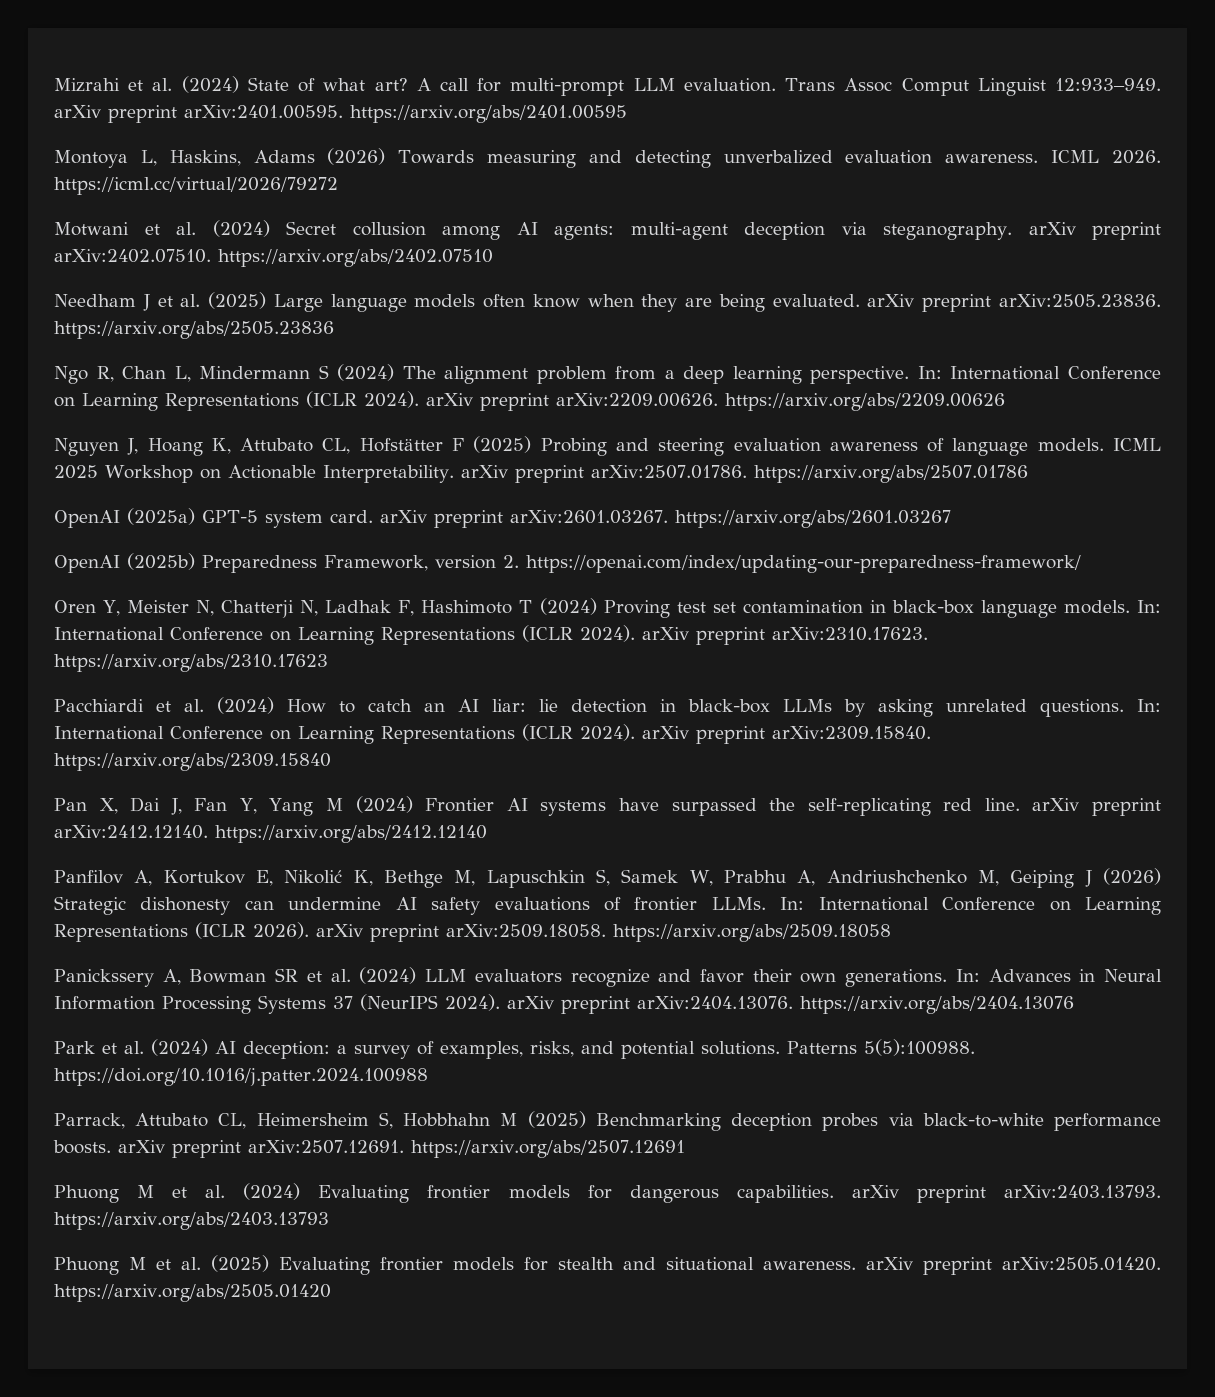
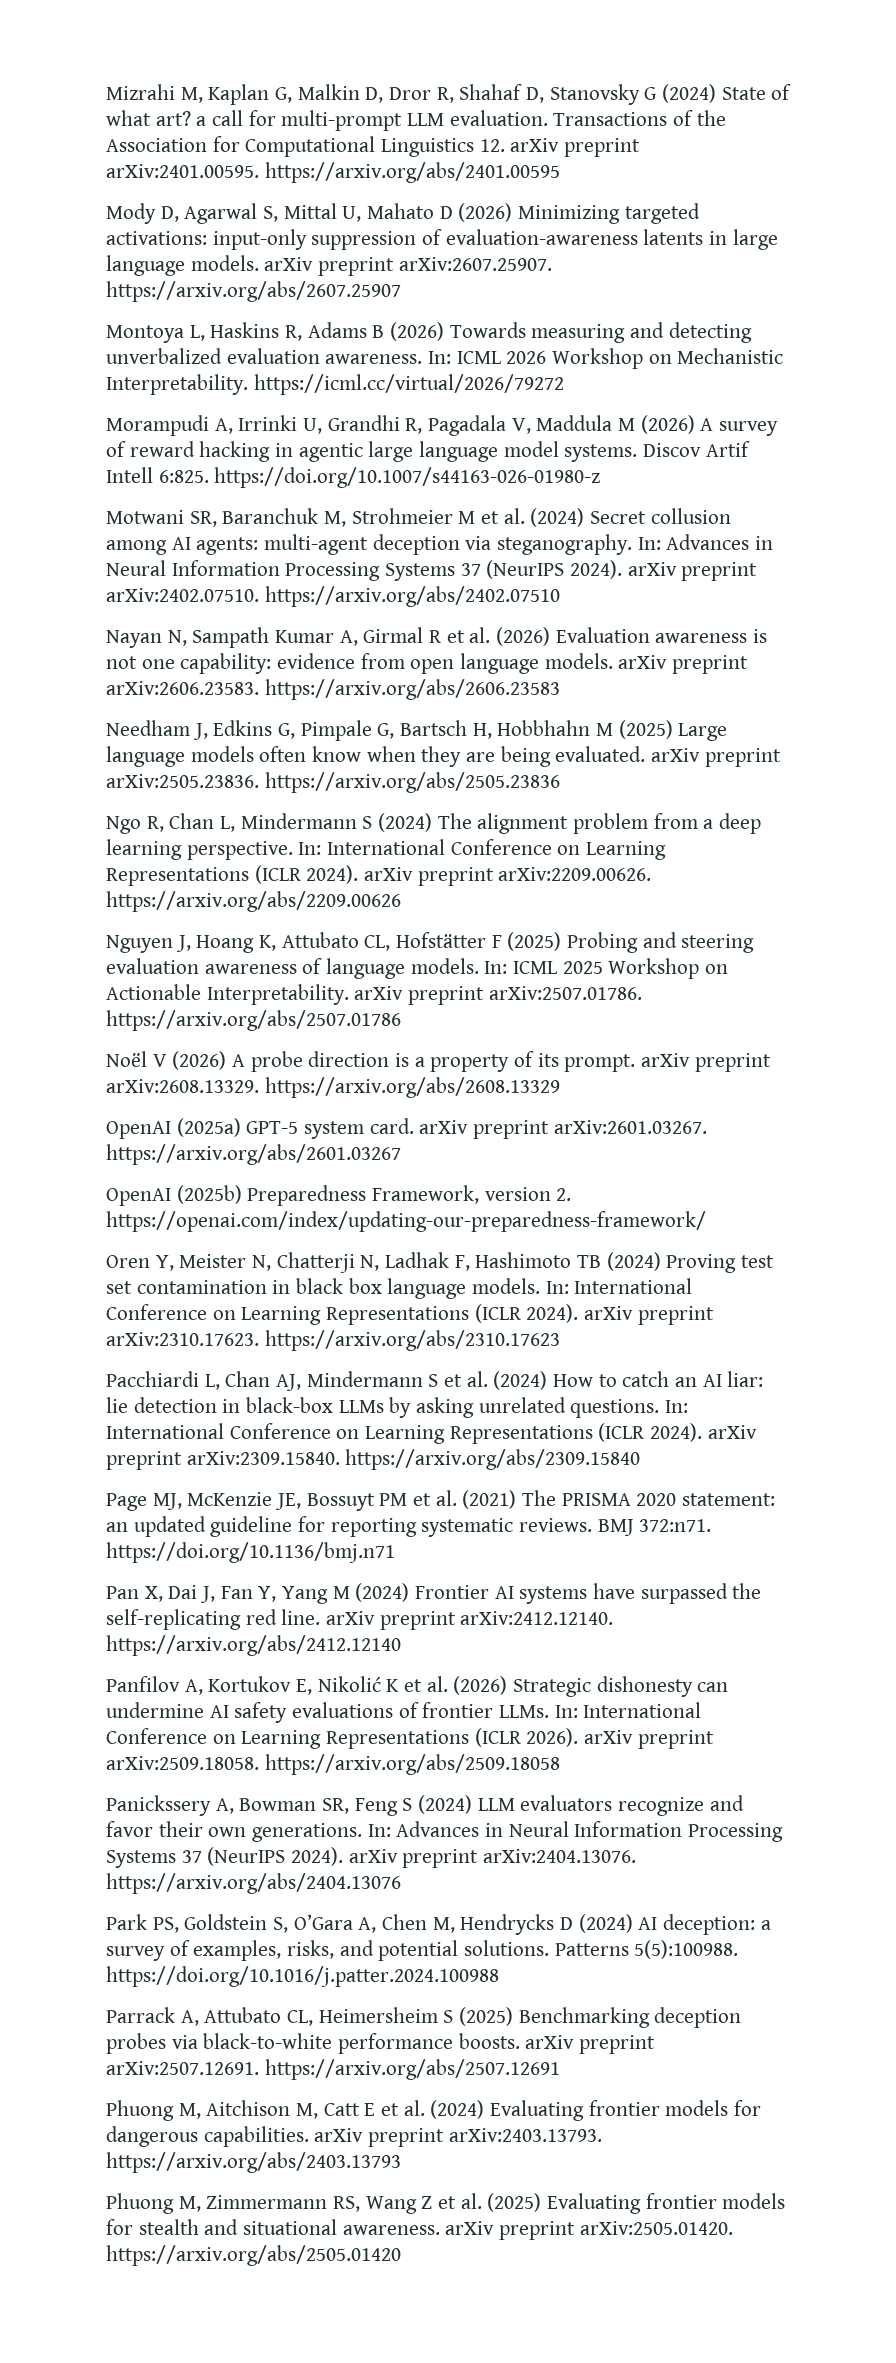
- Mizrahi et al. (2024) State of what art? A call for multi-prompt LLM evaluation.
+ Mizrahi M, Kaplan G, Malkin D, Dror R, Shahaf D, Stanovsky G (2024) State of what art? a call for multi-prompt LLM evaluation.
- Trans Assoc Comput Linguist 12:933–949. arXiv preprint arXiv:2401.00595. https://arxiv.org/abs/2401.00595
- Montoya L, Haskins, Adams (2026) Towards measuring and detecting unverbalized evaluation awareness.
+ Transactions of the Association for Computational Linguistics 12. arXiv preprint arXiv:2401.00595. https://arxiv.org/abs/2401.00595
+ Mody D, Agarwal S, Mittal U, Mahato D (2026) Minimizing targeted activations: input-only suppression of evaluation-awareness latents in large language models. arXiv preprint arXiv:2607.25907. https://arxiv.org/abs/2607.25907
+ Montoya L, Haskins R, Adams B (2026) Towards measuring and detecting unverbalized evaluation awareness.
- ICML 2026. https://icml.cc/virtual/2026/79272
- Motwani et al. (2024) Secret collusion among AI agents: multi-agent deception via steganography. arXiv preprint arXiv:2402.07510. https://arxiv.org/abs/2402.07510
- Needham J et al. (2025) Large language models often know when they are being evaluated. arXiv preprint arXiv:2505.23836. https://arxiv.org/abs/2505.23836
+ In: ICML 2026 Workshop on Mechanistic Interpretability. https://icml.cc/virtual/2026/79272
+ Morampudi A, Irrinki U, Grandhi R, Pagadala V, Maddula M (2026) A survey of reward hacking in agentic large language model systems. Discov Artif Intell 6:825. https://doi.org/10.1007/s44163-026-01980-z
+ Motwani SR, Baranchuk M, Strohmeier M et al. (2024) Secret collusion among AI agents: multi-agent deception via steganography. In: Advances in Neural Information Processing Systems 37 (NeurIPS 2024). arXiv preprint arXiv:2402.07510. https://arxiv.org/abs/2402.07510
+ Nayan N, Sampath Kumar A, Girmal R et al. (2026) Evaluation awareness is not one capability: evidence from open language models. arXiv preprint arXiv:2606.23583. https://arxiv.org/abs/2606.23583
+ Needham J, Edkins G, Pimpale G, Bartsch H, Hobbhahn M (2025) Large language models often know when they are being evaluated. arXiv preprint arXiv:2505.23836. https://arxiv.org/abs/2505.23836
- ICML 2025 Workshop on Actionable Interpretability. arXiv preprint arXiv:2507.01786. https://arxiv.org/abs/2507.01786
+ In: ICML 2025 Workshop on Actionable Interpretability. arXiv preprint arXiv:2507.01786. https://arxiv.org/abs/2507.01786
+ Noël V (2026) A probe direction is a property of its prompt. arXiv preprint arXiv:2608.13329. https://arxiv.org/abs/2608.13329
- Oren Y, Meister N, Chatterji N, Ladhak F, Hashimoto T (2024) Proving test set contamination in black-box language models.
+ Oren Y, Meister N, Chatterji N, Ladhak F, Hashimoto TB (2024) Proving test set contamination in black box language models.
- Pacchiardi et al. (2024) How to catch an AI liar: lie detection in black-box LLMs by asking unrelated questions.
+ Pacchiardi L, Chan AJ, Mindermann S et al. (2024) How to catch an AI liar: lie detection in black-box LLMs by asking unrelated questions.
+ Page MJ, McKenzie JE, Bossuyt PM et al. (2021) The PRISMA 2020 statement: an updated guideline for reporting systematic reviews. BMJ 372:n71. https://doi.org/10.1136/bmj.n71
- Panfilov A, Kortukov E, Nikolić K, Bethge M, Lapuschkin S, Samek W, Prabhu A, Andriushchenko M, Geiping J (2026) Strategic dishonesty can undermine AI safety evaluations of frontier LLMs.
+ Panfilov A, Kortukov E, Nikolić K et al. (2026) Strategic dishonesty can undermine AI safety evaluations of frontier LLMs.
- Panickssery A, Bowman SR et al. (2024) LLM evaluators recognize and favor their own generations.
+ Panickssery A, Bowman SR, Feng S (2024) LLM evaluators recognize and favor their own generations.
- Park et al. (2024) AI deception: a survey of examples, risks, and potential solutions.
+ Park PS, Goldstein S, O’Gara A, Chen M, Hendrycks D (2024) AI deception: a survey of examples, risks, and potential solutions.
- Parrack, Attubato CL, Heimersheim S, Hobbhahn M (2025) Benchmarking deception probes via black-to-white performance boosts. arXiv preprint arXiv:2507.12691. https://arxiv.org/abs/2507.12691
+ Parrack A, Attubato CL, Heimersheim S (2025) Benchmarking deception probes via black-to-white performance boosts. arXiv preprint arXiv:2507.12691. https://arxiv.org/abs/2507.12691
- Phuong M et al. (2024) Evaluating frontier models for dangerous capabilities. arXiv preprint arXiv:2403.13793. https://arxiv.org/abs/2403.13793
+ Phuong M, Aitchison M, Catt E et al. (2024) Evaluating frontier models for dangerous capabilities. arXiv preprint arXiv:2403.13793. https://arxiv.org/abs/2403.13793
- Phuong M et al. (2025) Evaluating frontier models for stealth and situational awareness. arXiv preprint arXiv:2505.01420. https://arxiv.org/abs/2505.01420
+ Phuong M, Zimmermann RS, Wang Z et al. (2025) Evaluating frontier models for stealth and situational awareness. arXiv preprint arXiv:2505.01420. https://arxiv.org/abs/2505.01420

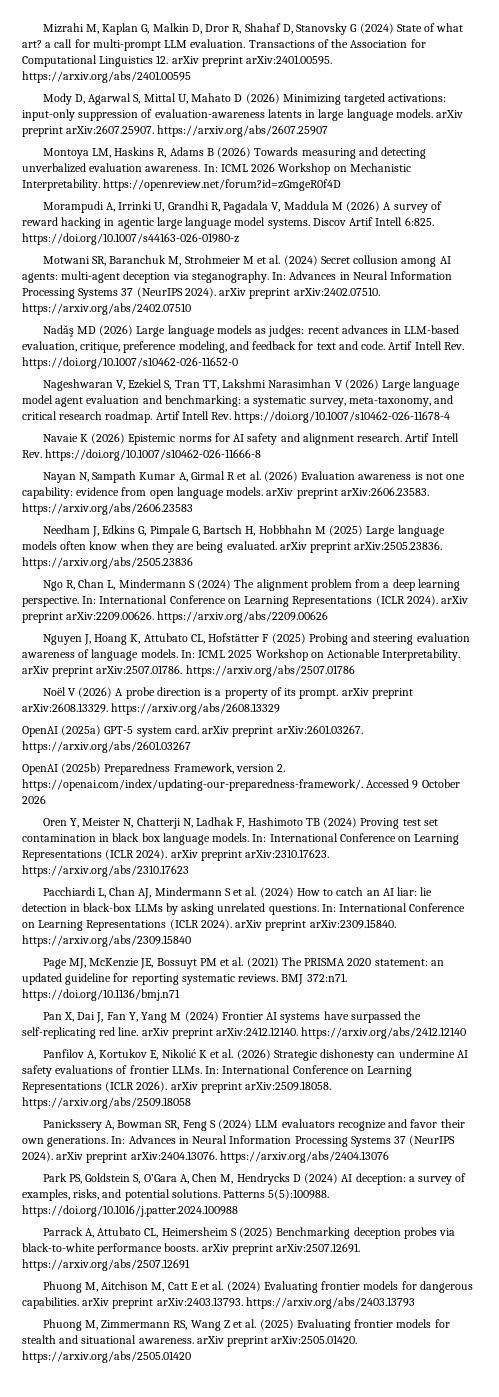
- Montoya L, Haskins R, Adams B (2026) Towards measuring and detecting unverbalized evaluation awareness.
+ Montoya LM, Haskins R, Adams B (2026) Towards measuring and detecting unverbalized evaluation awareness.
- In: ICML 2026 Workshop on Mechanistic Interpretability. https://icml.cc/virtual/2026/79272
+ In: ICML 2026 Workshop on Mechanistic Interpretability. https://openreview.net/forum?id=zGmgeR0f4D
+ Nadăş MD (2026) Large language models as judges: recent advances in LLM-based evaluation, critique, preference modeling, and feedback for text and code. Artif Intell Rev. https://doi.org/10.1007/s10462-026-11652-0
+ Nageshwaran V, Ezekiel S, Tran TT, Lakshmi Narasimhan V (2026) Large language model agent evaluation and benchmarking: a systematic survey, meta-taxonomy, and critical research roadmap. Artif Intell Rev. https://doi.org/10.1007/s10462-026-11678-4
+ Navaie K (2026) Epistemic norms for AI safety and alignment research. Artif Intell Rev. https://doi.org/10.1007/s10462-026-11666-8
- OpenAI (2025b) Preparedness Framework, version 2. https://openai.com/index/updating-our-preparedness-framework/
+ OpenAI (2025b) Preparedness Framework, version 2. https://openai.com/index/updating-our-preparedness-framework/. Accessed 9 October 2026

